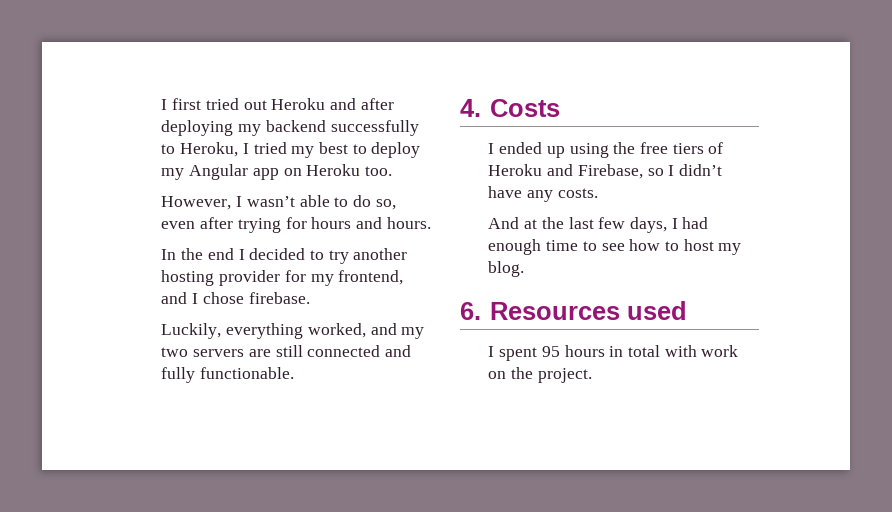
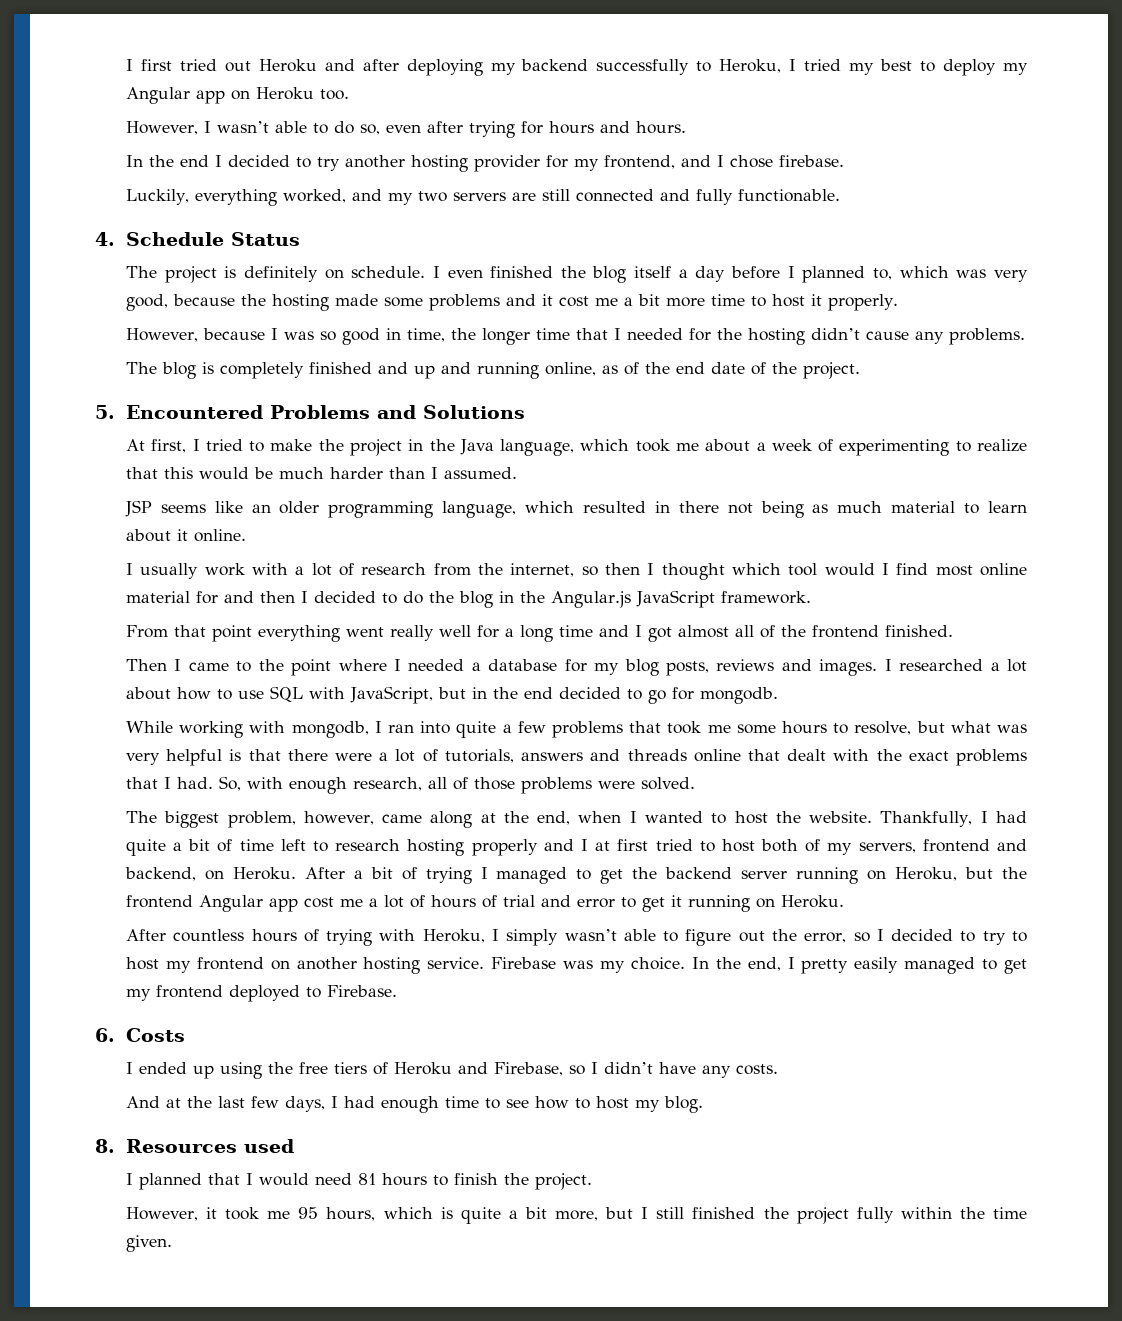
- 4. Costs
+ 4. Schedule Status
+ The project is definitely on schedule. I even finished the blog itself a day before I planned to, which was very good, because the hosting made some problems and it cost me a bit more time to host it properly.
+ However, because I was so good in time, the longer time that I needed for the hosting didn’t cause any problems.
+ The blog is completely finished and up and running online, as of the end date of the project.
+ 5. Encountered Problems and Solutions
+ At first, I tried to make the project in the Java language, which took me about a week of experimenting to realize that this would be much harder than I assumed.
+ JSP seems like an older programming language, which resulted in there not being as much material to learn about it online.
+ I usually work with a lot of research from the internet, so then I thought which tool would I find most online material for and then I decided to do the blog in the Angular.js JavaScript framework.
+ From that point everything went really well for a long time and I got almost all of the frontend finished.
+ Then I came to the point where I needed a database for my blog posts, reviews and images. I researched a lot about how to use SQL with JavaScript, but in the end decided to go for mongodb.
+ While working with mongodb, I ran into quite a few problems that took me some hours to resolve, but what was very helpful is that there were a lot of tutorials, answers and threads online that dealt with the exact problems that I had. So, with enough research, all of those problems were solved.
+ The biggest problem, however, came along at the end, when I wanted to host the website. Thankfully, I had quite a bit of time left to research hosting properly and I at first tried to host both of my servers, frontend and backend, on Heroku. After a bit of trying I managed to get the backend server running on Heroku, but the frontend Angular app cost me a lot of hours of trial and error to get it running on Heroku.
+ After countless hours of trying with Heroku, I simply wasn’t able to figure out the error, so I decided to try to host my frontend on another hosting service. Firebase was my choice. In the end, I pretty easily managed to get my frontend deployed to Firebase.
+ 6. Costs
- 6. Resources used
+ 8. Resources used
- I spent 95 hours in total with work on the project.
+ I planned that I would need 81 hours to finish the project.
+ However, it took me 95 hours, which is quite a bit more, but I still finished the project fully within the time given.

